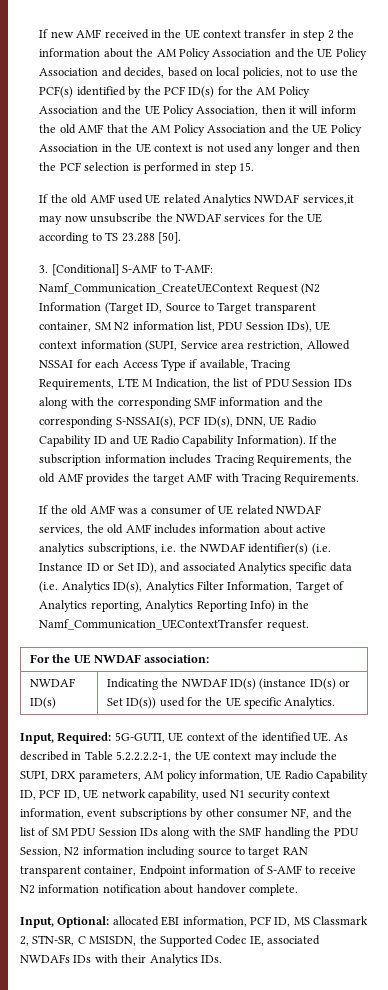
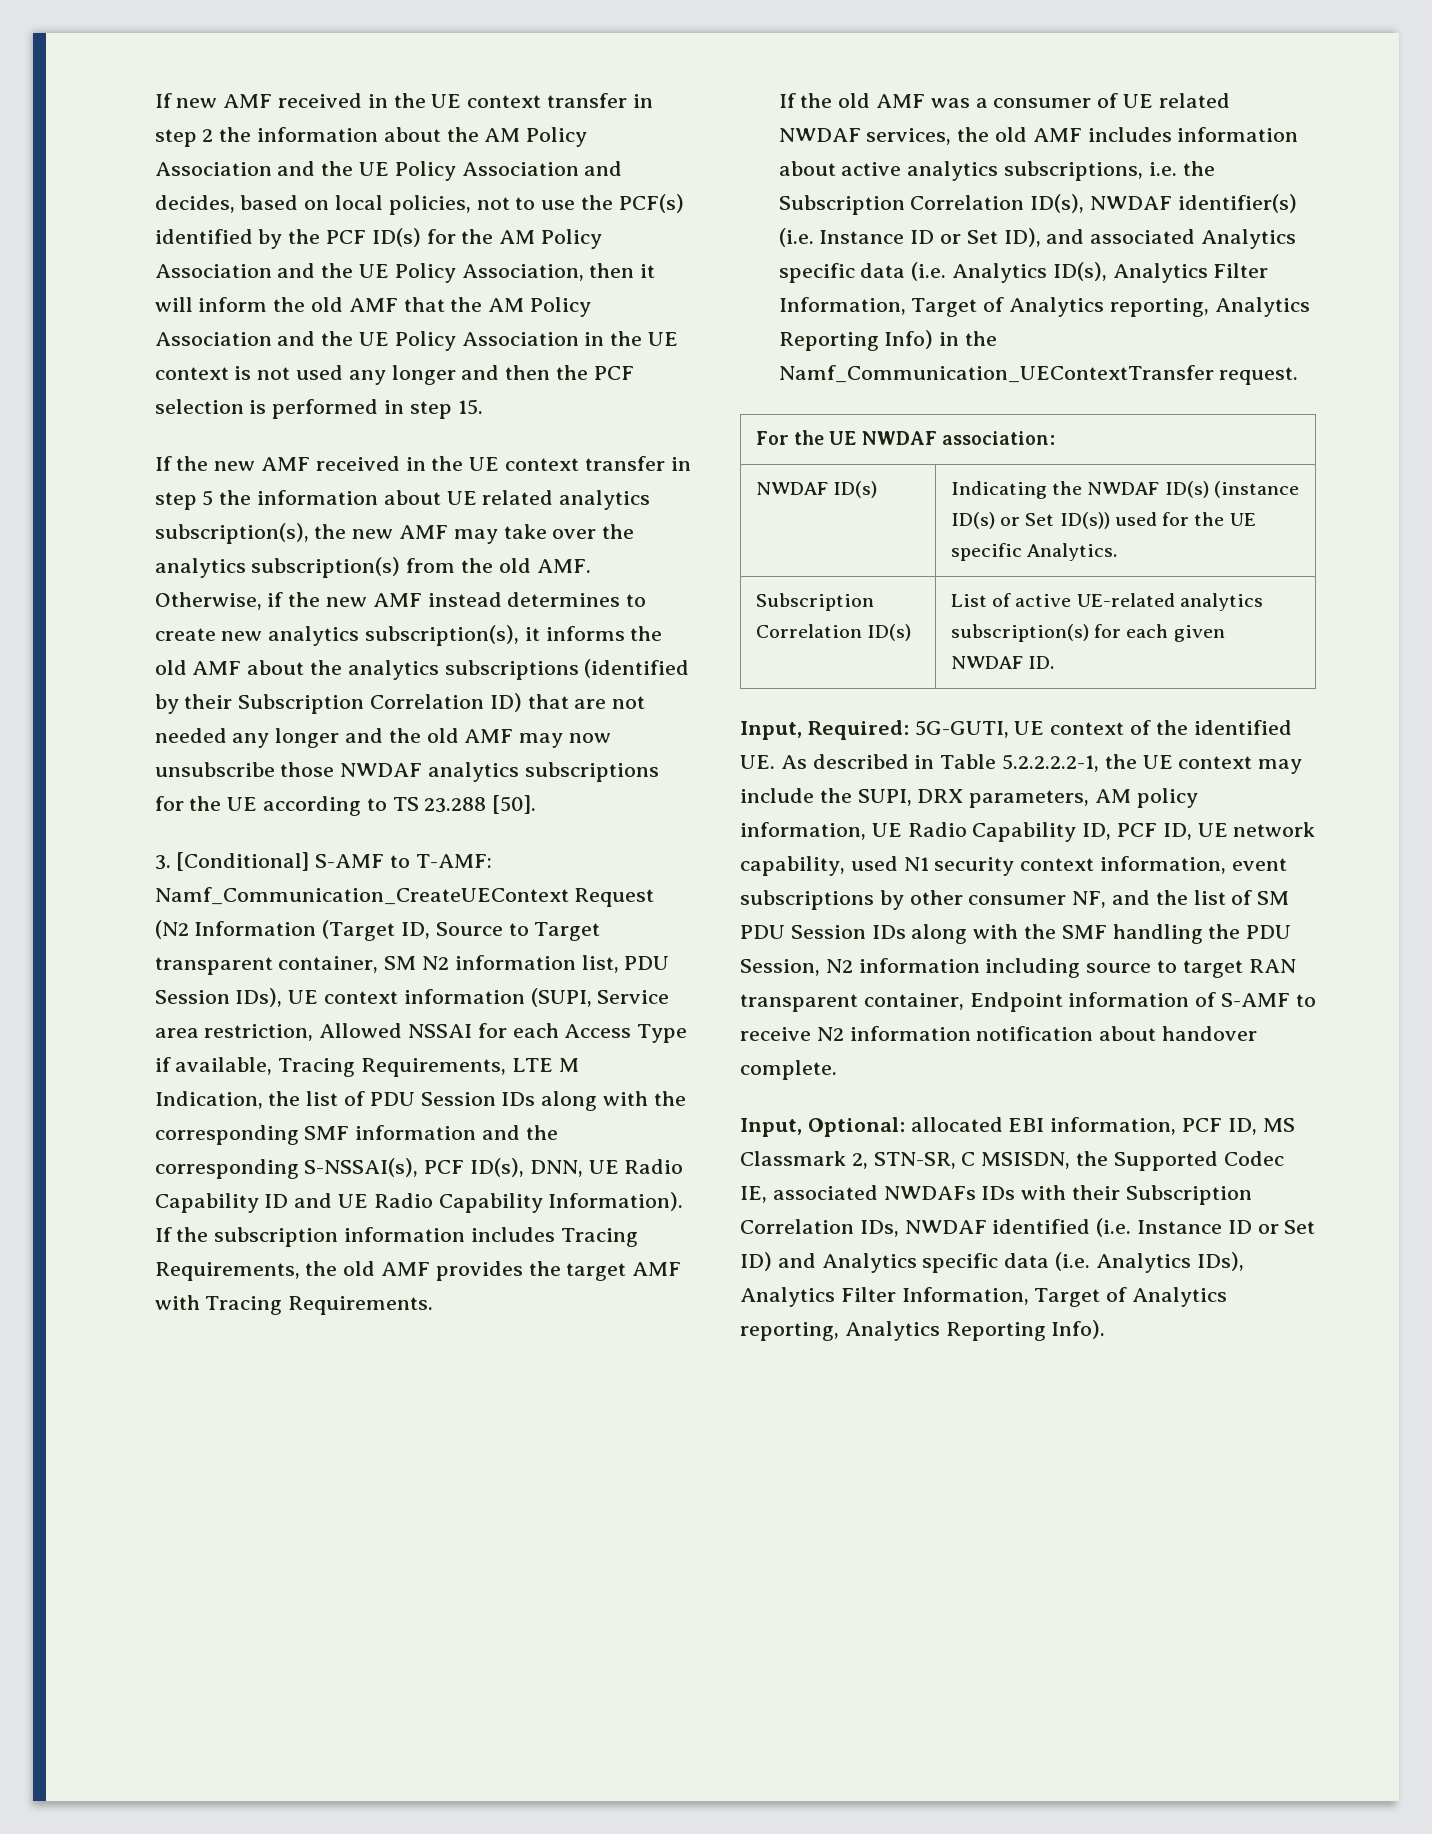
- If the old AMF used UE related Analytics NWDAF services,it may now unsubscribe the NWDAF services for the UE according to TS 23.288 [50].
+ If the new AMF received in the UE context transfer in step 5 the information about UE related analytics subscription(s), the new AMF may take over the analytics subscription(s) from the old AMF. Otherwise, if the new AMF instead determines to create new analytics subscription(s), it informs the old AMF about the analytics subscriptions (identified by their Subscription Correlation ID) that are not needed any longer and the old AMF may now unsubscribe those NWDAF analytics subscriptions for the UE according to TS 23.288 [50].
- If the old AMF was a consumer of UE related NWDAF services, the old AMF includes information about active analytics subscriptions, i.e. the NWDAF identifier(s) (i.e. Instance ID or Set ID), and associated Analytics specific data (i.e. Analytics ID(s), Analytics Filter Information, Target of Analytics reporting, Analytics Reporting Info) in the Namf_Communication_UEContextTransfer request.
+ If the old AMF was a consumer of UE related NWDAF services, the old AMF includes information about active analytics subscriptions, i.e. the Subscription Correlation ID(s), NWDAF identifier(s) (i.e. Instance ID or Set ID), and associated Analytics specific data (i.e. Analytics ID(s), Analytics Filter Information, Target of Analytics reporting, Analytics Reporting Info) in the Namf_Communication_UEContextTransfer request.
+ Subscription Correlation ID(s) | List of active UE-related analytics subscription(s) for each given NWDAF ID.
- Input, Optional: allocated EBI information, PCF ID, MS Classmark 2, STN-SR, C MSISDN, the Supported Codec IE, associated NWDAFs IDs with their Analytics IDs.
+ Input, Optional: allocated EBI information, PCF ID, MS Classmark 2, STN-SR, C MSISDN, the Supported Codec IE, associated NWDAFs IDs with their Subscription Correlation IDs, NWDAF identified (i.e. Instance ID or Set ID) and Analytics specific data (i.e. Analytics IDs), Analytics Filter Information, Target of Analytics reporting, Analytics Reporting Info).

